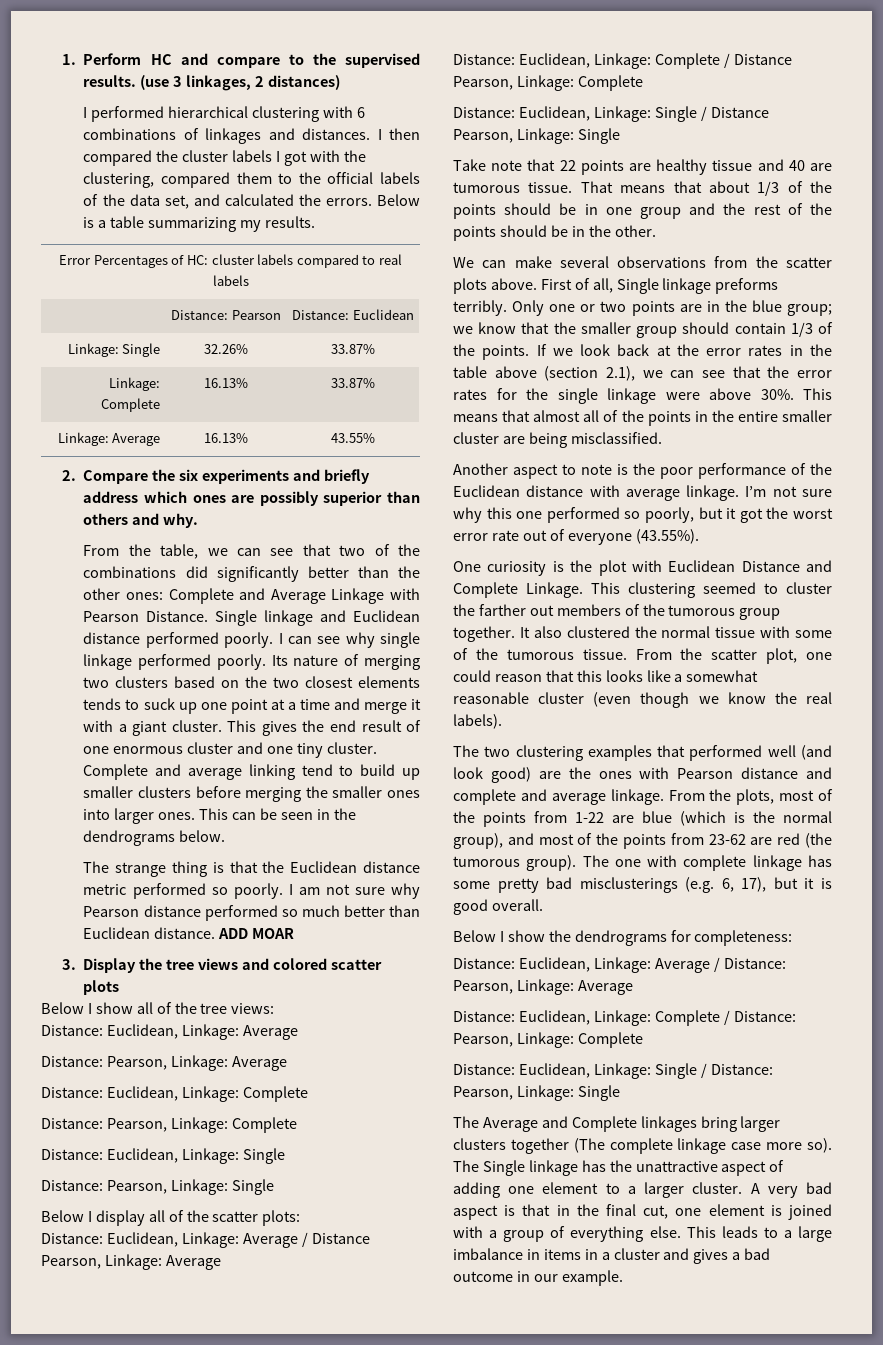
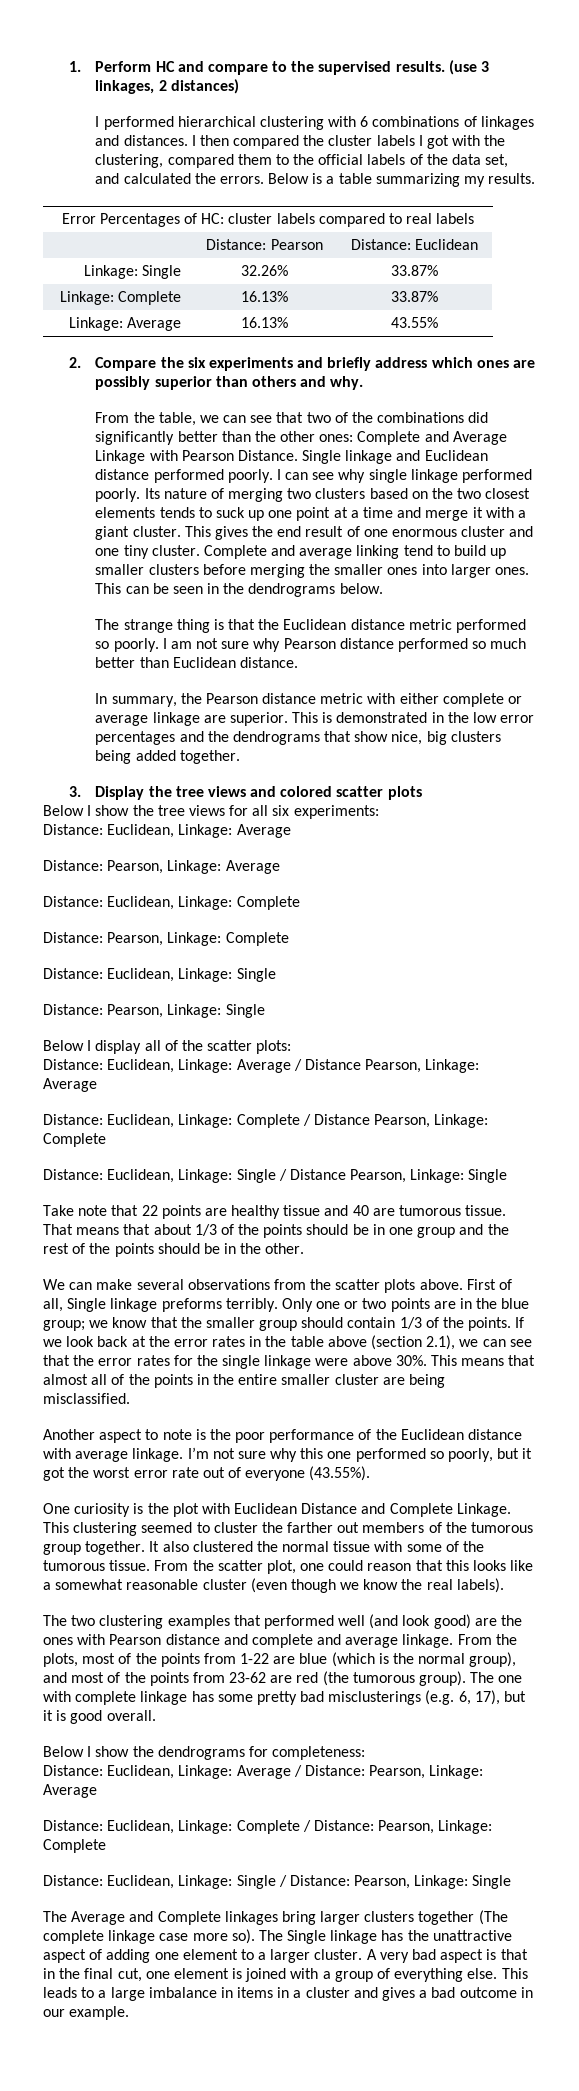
- I am not sure why Pearson distance performed so much better than Euclidean distance. ADD MOAR
+ I am not sure why Pearson distance performed so much better than Euclidean distance.
+ In summary, the Pearson distance metric with either complete or average linkage are superior. This is demonstrated in the low error percentages and the dendrograms that show nice, big clusters being added together.
- Below I show all of the tree views:
+ Below I show the tree views for all six experiments:

